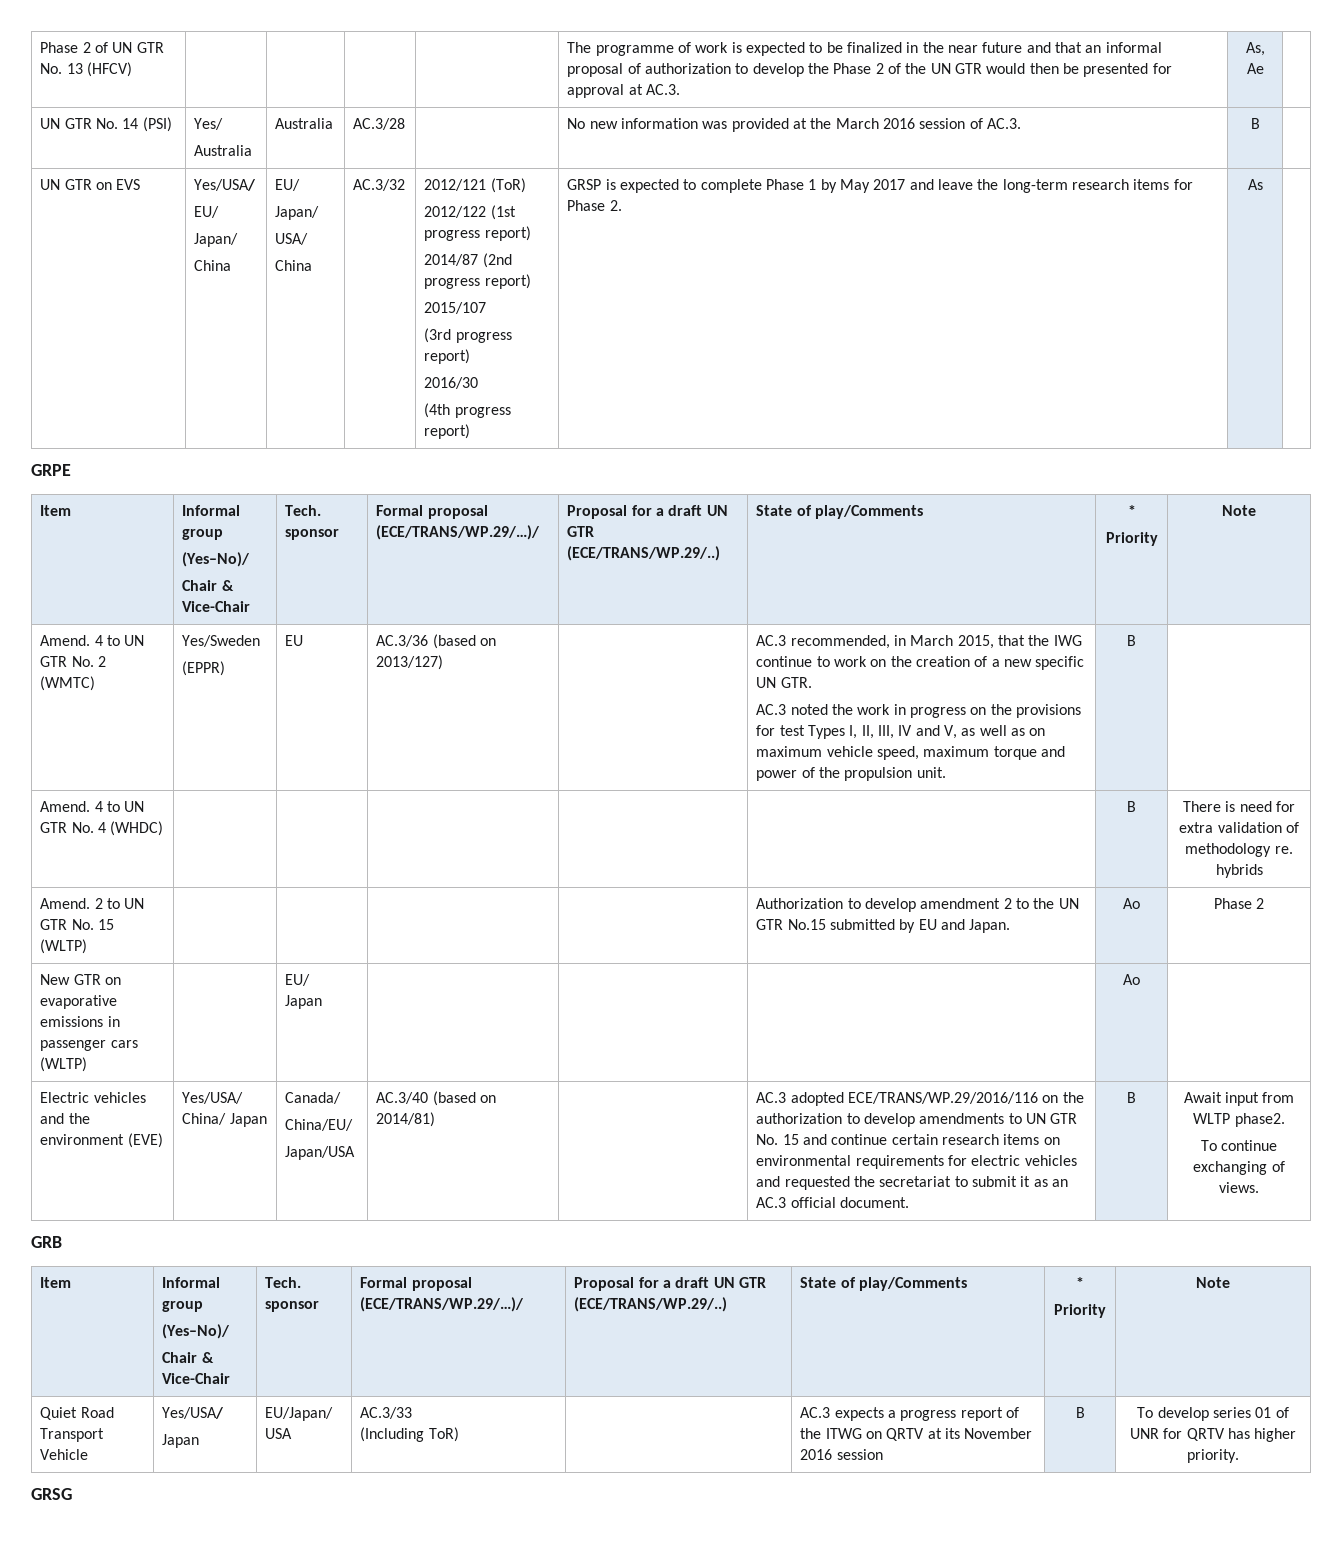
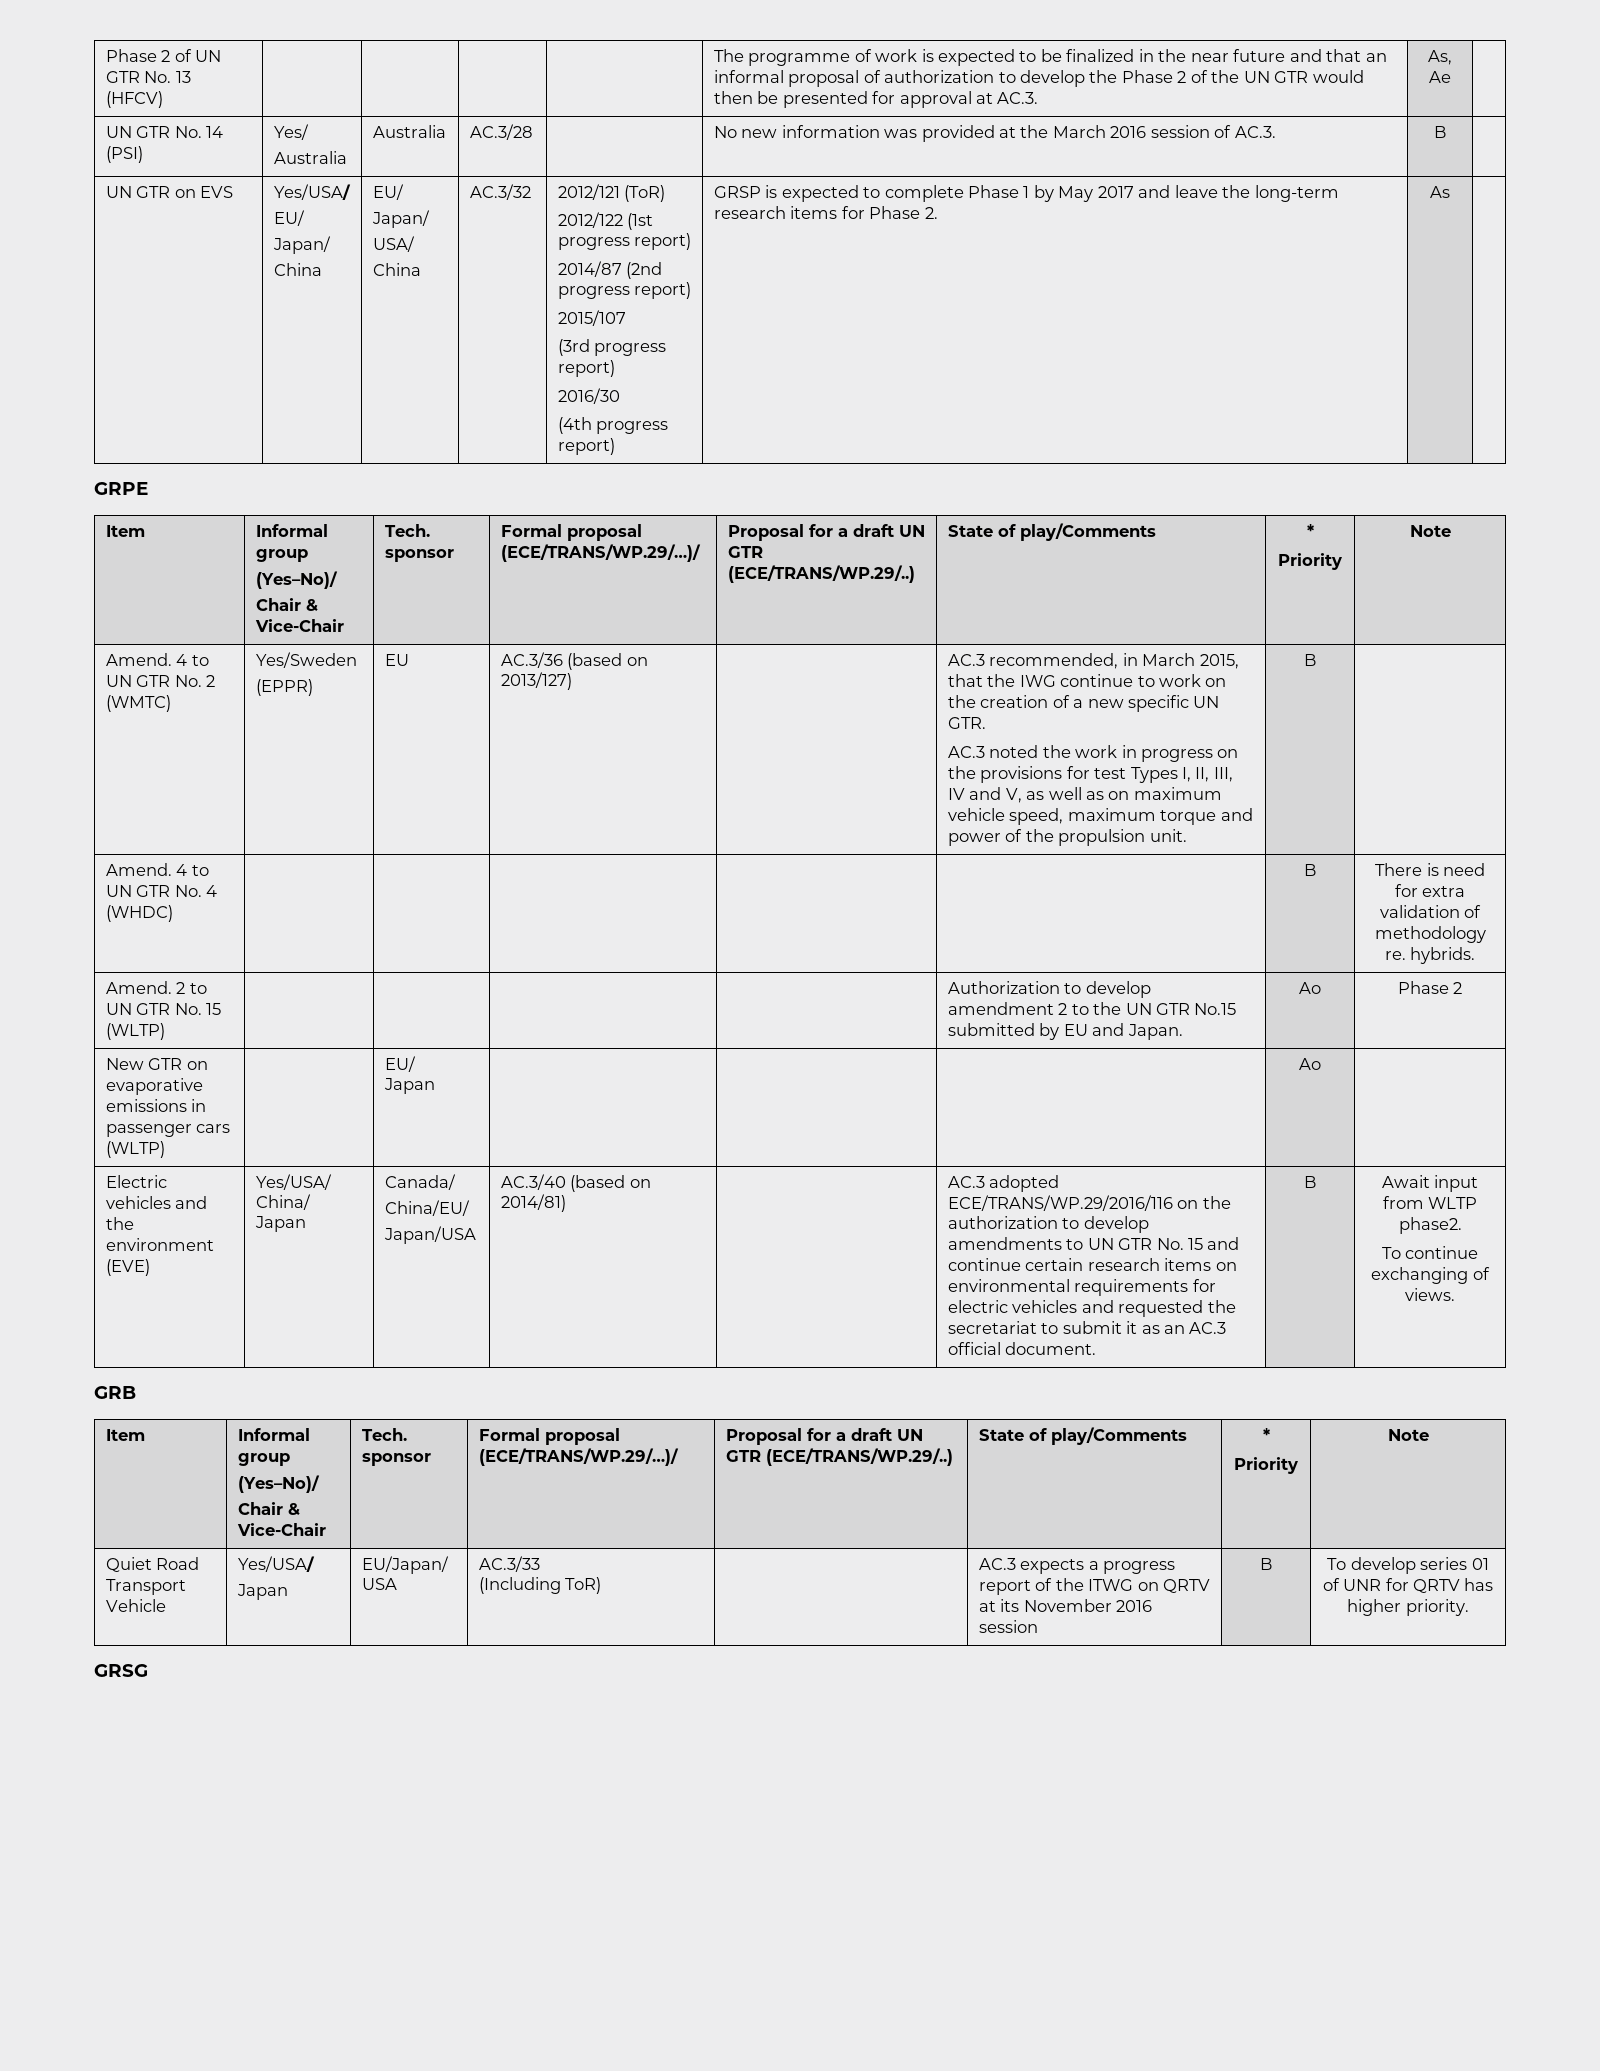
- Amend. 4 to UN GTR No. 4 (WHDC) | | | | | | B | There is need for extra validation of methodology re. hybrids
+ Amend. 4 to UN GTR No. 4 (WHDC) | | | | | | B | There is need for extra validation of methodology re. hybrids.

